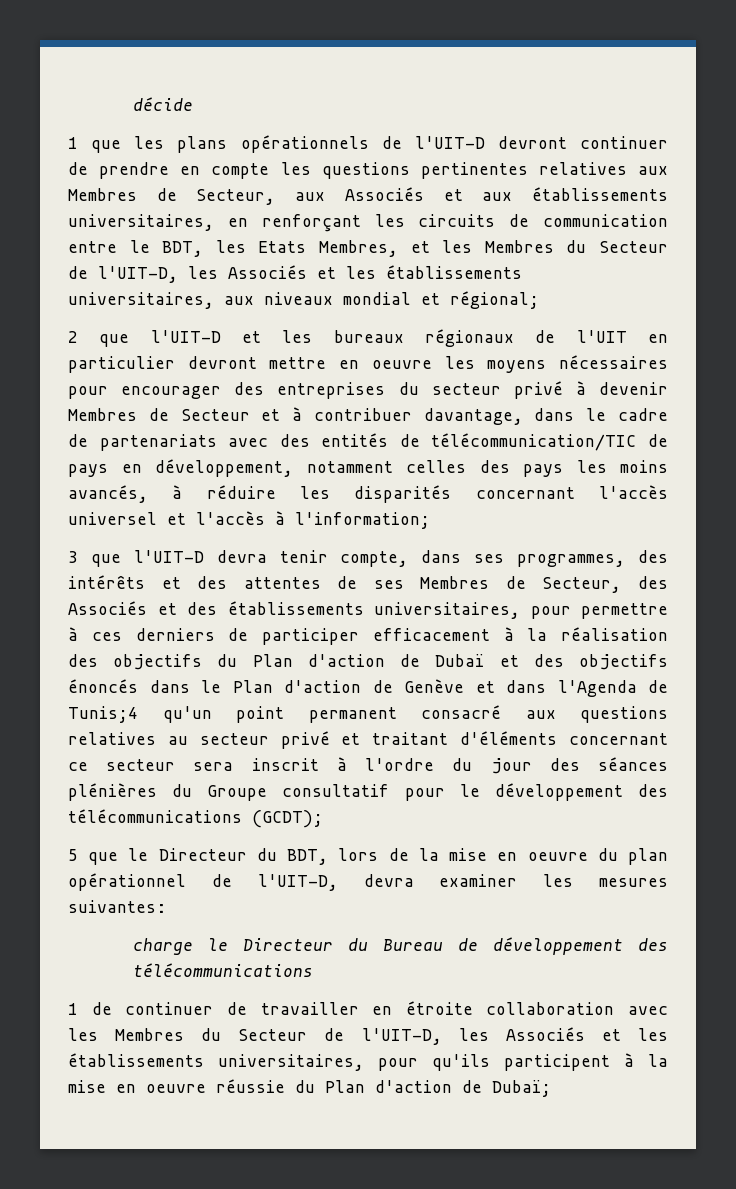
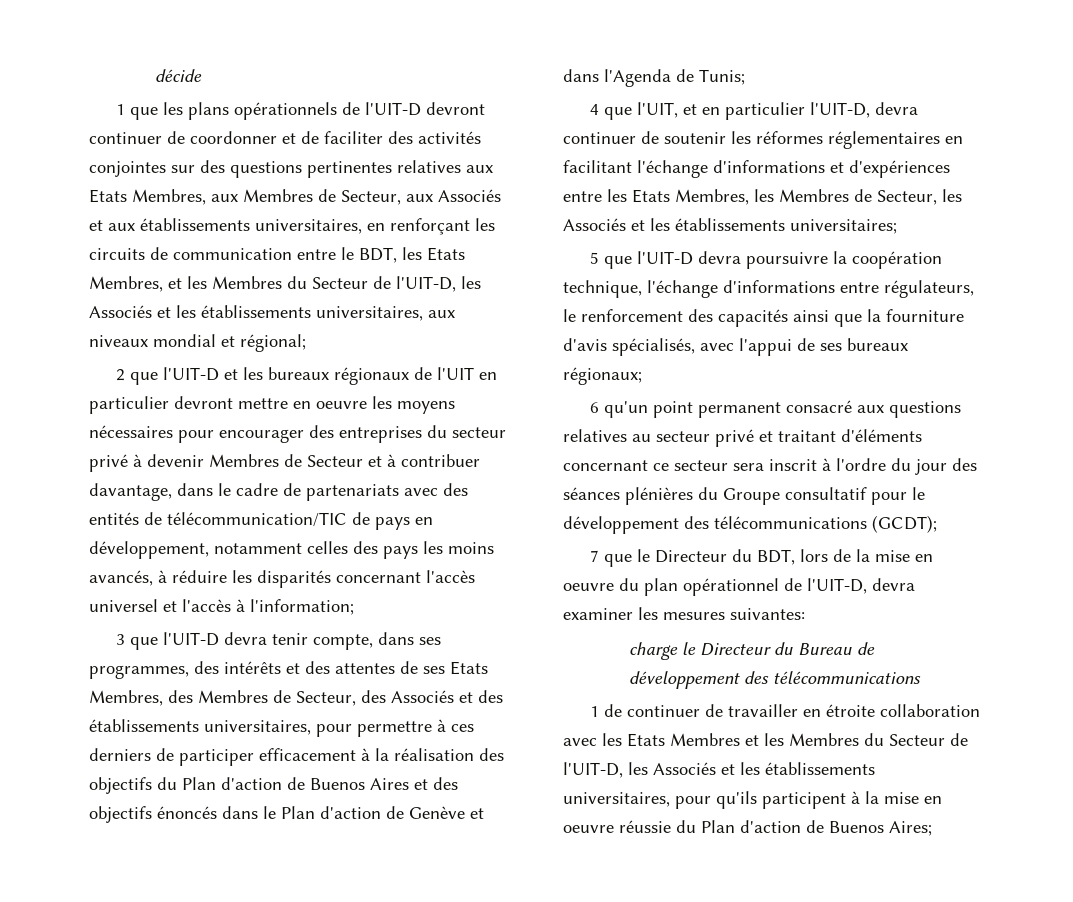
- 1 que les plans opérationnels de l'UIT-D devront continuer de prendre en compte les questions pertinentes relatives aux Membres de Secteur, aux Associés et aux établissements universitaires, en renforçant les circuits de communication entre le BDT, les Etats Membres, et les Membres du Secteur de l'UIT-D, les Associés et les établissements universitaires, aux niveaux mondial et régional;
+ 1 que les plans opérationnels de l'UIT-D devront continuer de coordonner et de faciliter des activités conjointes sur des questions pertinentes relatives aux Etats Membres, aux Membres de Secteur, aux Associés et aux établissements universitaires, en renforçant les circuits de communication entre le BDT, les Etats Membres, et les Membres du Secteur de l'UIT-D, les Associés et les établissements universitaires, aux niveaux mondial et régional;
- 3 que l'UIT-D devra tenir compte, dans ses programmes, des intérêts et des attentes de ses Membres de Secteur, des Associés et des établissements universitaires, pour permettre à ces derniers de participer efficacement à la réalisation des objectifs du Plan d'action de Dubaï et des objectifs énoncés dans le Plan d'action de Genève et dans l'Agenda de Tunis;4 qu'un point permanent consacré aux questions relatives au secteur privé et traitant d'éléments concernant ce secteur sera inscrit à l'ordre du jour des séances plénières du Groupe consultatif pour le développement des télécommunications (GCDT);
+ 3 que l'UIT-D devra tenir compte, dans ses programmes, des intérêts et des attentes de ses Etats Membres, des Membres de Secteur, des Associés et des établissements universitaires, pour permettre à ces derniers de participer efficacement à la réalisation des objectifs du Plan d'action de Buenos Aires et des objectifs énoncés dans le Plan d'action de Genève et dans l'Agenda de Tunis;
+ 4 que l'UIT, et en particulier l'UIT-D, devra continuer de soutenir les réformes réglementaires en facilitant l'échange d'informations et d'expériences entre les Etats Membres, les Membres de Secteur, les Associés et les établissements universitaires;
+ 5 que l'UIT-D devra poursuivre la coopération technique, l'échange d'informations entre régulateurs, le renforcement des capacités ainsi que la fourniture d'avis spécialisés, avec l'appui de ses bureaux régionaux;
+ 6 qu'un point permanent consacré aux questions relatives au secteur privé et traitant d'éléments concernant ce secteur sera inscrit à l'ordre du jour des séances plénières du Groupe consultatif pour le développement des télécommunications (GCDT);
- 5 que le Directeur du BDT, lors de la mise en oeuvre du plan opérationnel de l'UIT-D, devra examiner les mesures suivantes:
+ 7 que le Directeur du BDT, lors de la mise en oeuvre du plan opérationnel de l'UIT-D, devra examiner les mesures suivantes:
- 1 de continuer de travailler en étroite collaboration avec les Membres du Secteur de l'UIT-D, les Associés et les établissements universitaires, pour qu'ils participent à la mise en oeuvre réussie du Plan d'action de Dubaï;
+ 1 de continuer de travailler en étroite collaboration avec les Etats Membres et les Membres du Secteur de l'UIT-D, les Associés et les établissements universitaires, pour qu'ils participent à la mise en oeuvre réussie du Plan d'action de Buenos Aires;

